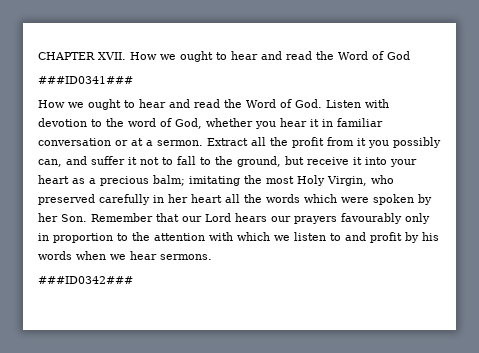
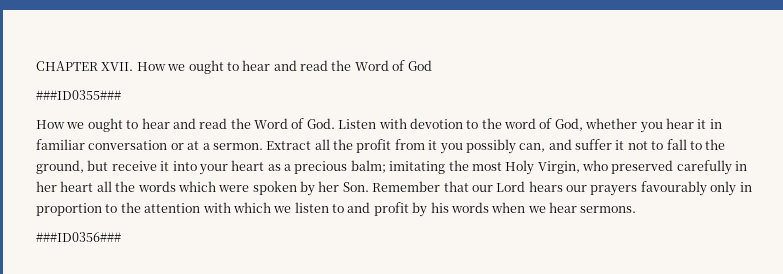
- ###ID0341###
+ ###ID0355###
- ###ID0342###
+ ###ID0356###

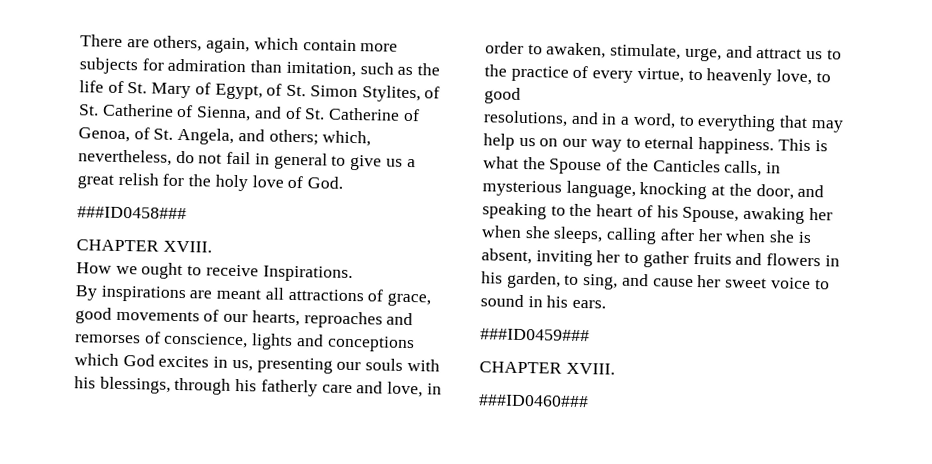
- CHAPTER XVII. How we ought to hear and read the Word of God
- ###ID0355###
- How we ought to hear and read the Word of God. Listen with devotion to the word of God, whether you hear it in familiar conversation or at a sermon. Extract all the profit from it you possibly can, and suffer it not to fall to the ground, but receive it into your heart as a precious balm; imitating the most Holy Virgin, who preserved carefully in her heart all the words which were spoken by her Son. Remember that our Lord hears our prayers favourably only in proportion to the attention with which we listen to and profit by his words when we hear sermons.
- ###ID0356###
+ There are others, again, which contain more subjects for admiration than imitation, such as the life of St. Mary of Egypt, of St. Simon Stylites, of St. Catherine of Sienna, and of St. Catherine of Genoa, of St. Angela, and others; which, nevertheless, do not fail in general to give us a great relish for the holy love of God.
+ ###ID0458###
+ CHAPTER XVIII.
+ How we ought to receive Inspirations.
+ By inspirations are meant all attractions of grace, good movements of our hearts, reproaches and remorses of conscience, lights and conceptions which God excites in us, presenting our souls with his blessings, through his fatherly care and love, in order to awaken, stimulate, urge, and attract us to the practice of every virtue, to heavenly love, to good
+ resolutions, and in a word, to everything that may help us on our way to eternal happiness. This is what the Spouse of the Canticles calls, in mysterious language, knocking at the door, and speaking to the heart of his Spouse, awaking her when she sleeps, calling after her when she is absent, inviting her to gather fruits and flowers in his garden, to sing, and cause her sweet voice to sound in his ears.
+ ###ID0459###
+ CHAPTER XVIII.
+ ###ID0460###

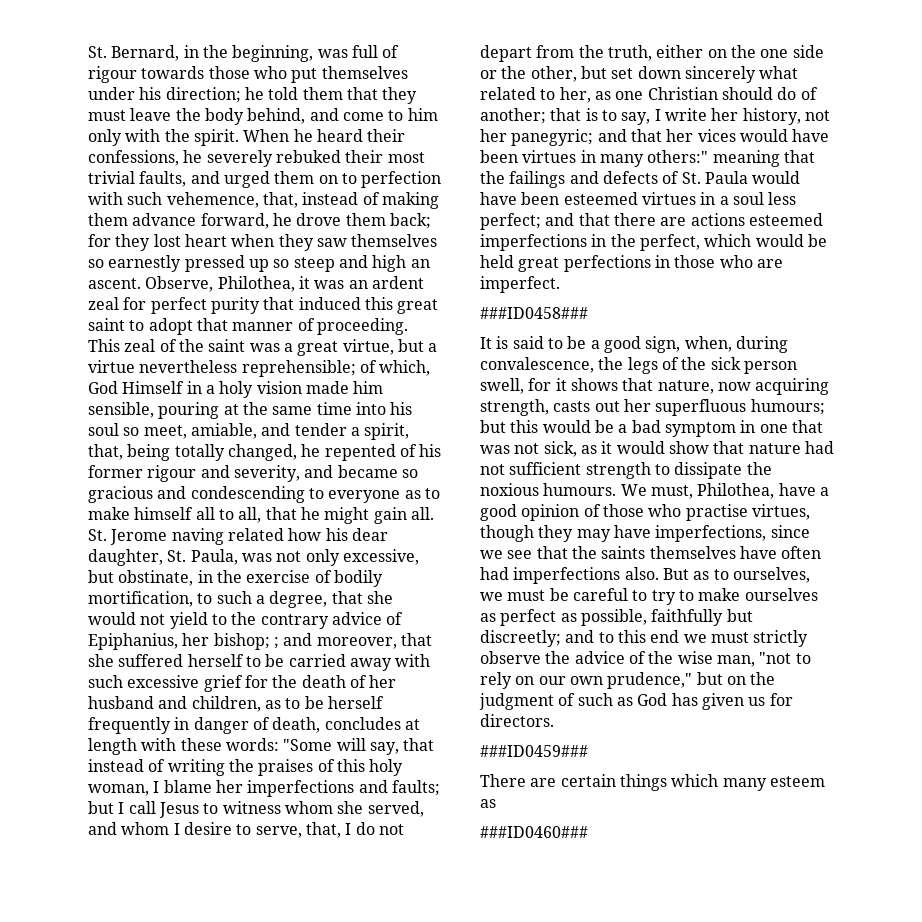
- There are others, again, which contain more subjects for admiration than imitation, such as the life of St. Mary of Egypt, of St. Simon Stylites, of St. Catherine of Sienna, and of St. Catherine of Genoa, of St. Angela, and others; which, nevertheless, do not fail in general to give us a great relish for the holy love of God.
+ St. Bernard, in the beginning, was full of rigour towards those who put themselves under his direction; he told them that they must leave the body behind, and come to him only with the spirit. When he heard their confessions, he severely rebuked their most trivial faults, and urged them on to perfection with such vehemence, that, instead of making them advance forward, he drove them back; for they lost heart when they saw themselves so earnestly pressed up so steep and high an ascent. Observe, Philothea, it was an ardent zeal for perfect purity that induced this great saint to adopt that manner of proceeding. This zeal of the saint was a great virtue, but a virtue nevertheless reprehensible; of which, God Himself in a holy vision made him sensible, pouring at the same time into his soul so meet, amiable, and tender a spirit, that, being totally changed, he repented of his former rigour and severity, and became so gracious and condescending to everyone as to make himself all to all, that he might gain all. St. Jerome naving related how his dear daughter, St. Paula, was not only excessive, but obstinate, in the exercise of bodily mortification, to such a degree, that she would not yield to the contrary advice of Epiphanius, her bishop; ; and moreover, that she suffered herself to be carried away with such excessive grief for the death of her husband and children, as to be herself frequently in danger of death, concludes at length with these words: "Some will say, that instead of writing the praises of this holy woman, I blame her imperfections and faults; but I call Jesus to witness whom she served, and whom I desire to serve, that, I do not depart from the truth, either on the one side or the other, but set down sincerely what related to her, as one Christian should do of another; that is to say, I write her history, not her panegyric; and that her vices would have been virtues in many others:" meaning that the failings and defects of St. Paula would have been esteemed virtues in a soul less perfect; and that there are actions esteemed imperfections in the perfect, which would be held great perfections in those who are imperfect.
  ###ID0458###
- CHAPTER XVIII.
- How we ought to receive Inspirations.
- By inspirations are meant all attractions of grace, good movements of our hearts, reproaches and remorses of conscience, lights and conceptions which God excites in us, presenting our souls with his blessings, through his fatherly care and love, in order to awaken, stimulate, urge, and attract us to the practice of every virtue, to heavenly love, to good
- resolutions, and in a word, to everything that may help us on our way to eternal happiness. This is what the Spouse of the Canticles calls, in mysterious language, knocking at the door, and speaking to the heart of his Spouse, awaking her when she sleeps, calling after her when she is absent, inviting her to gather fruits and flowers in his garden, to sing, and cause her sweet voice to sound in his ears.
+ It is said to be a good sign, when, during convalescence, the legs of the sick person swell, for it shows that nature, now acquiring strength, casts out her superfluous humours; but this would be a bad symptom in one that was not sick, as it would show that nature had not sufficient strength to dissipate the noxious humours. We must, Philothea, have a good opinion of those who practise virtues, though they may have imperfections, since we see that the saints themselves have often had imperfections also. But as to ourselves, we must be careful to try to make ourselves as perfect as possible, faithfully but discreetly; and to this end we must strictly observe the advice of the wise man, "not to rely on our own prudence," but on the judgment of such as God has given us for directors.
  ###ID0459###
- CHAPTER XVIII.
+ There are certain things which many esteem as

